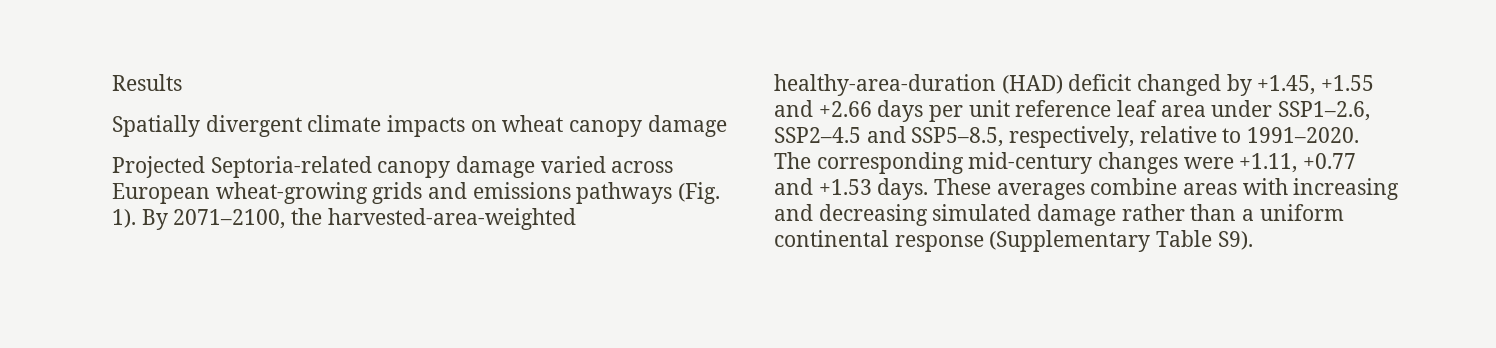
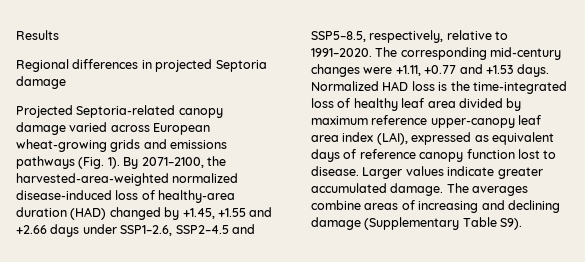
- Spatially divergent climate impacts on wheat canopy damage
+ Regional differences in projected Septoria damage
- By 2071–2100, the harvested-area-weighted healthy-area-duration (HAD) deficit changed by +1.45, +1.55 and +2.66 days per unit reference leaf area under SSP1–2.6, SSP2–4.5 and SSP5–8.5, respectively, relative to 1991–2020.
+ By 2071–2100, the harvested-area-weighted normalized disease-induced loss of healthy-area duration (HAD) changed by +1.45, +1.55 and +2.66 days under SSP1–2.6, SSP2–4.5 and SSP5–8.5, respectively, relative to 1991–2020.
- These averages combine areas with increasing and decreasing simulated damage rather than a uniform continental response (Supplementary Table S9).
+ Normalized HAD loss is the time-integrated loss of healthy leaf area divided by maximum reference upper-canopy leaf area index (LAI), expressed as equivalent days of reference canopy function lost to disease. Larger values indicate greater accumulated damage. The averages combine areas of increasing and declining damage (Supplementary Table S9).

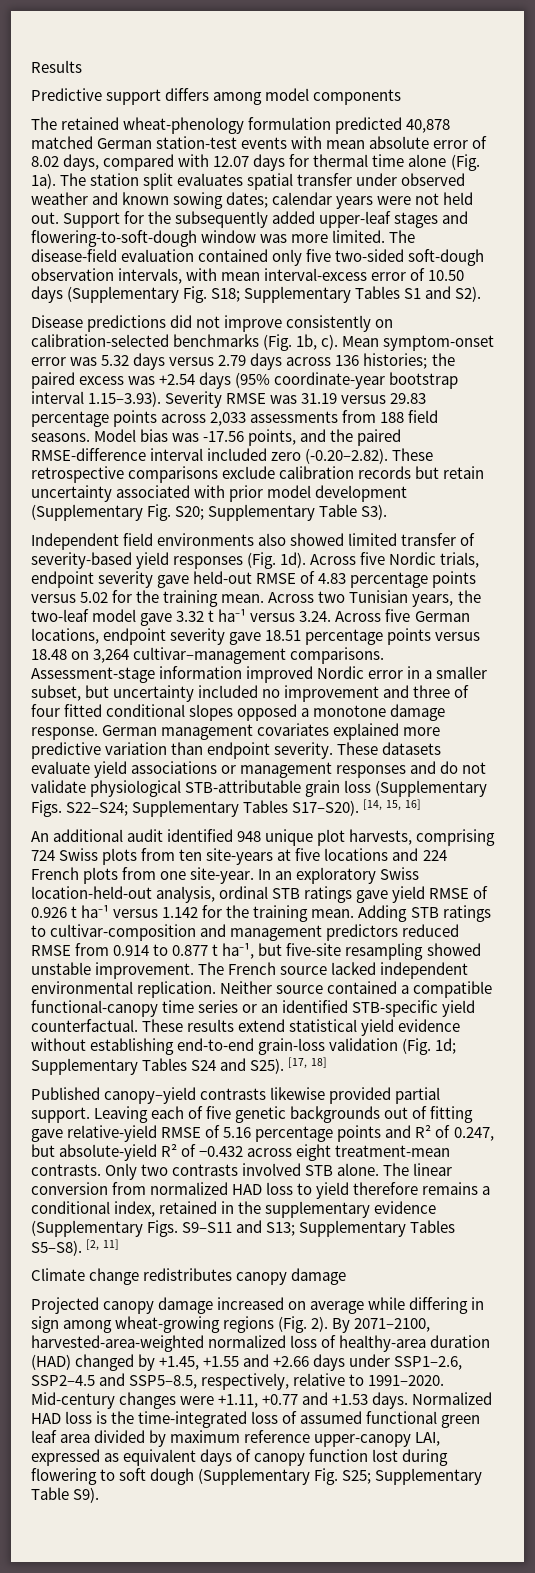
- Regional differences in projected Septoria damage
+ Predictive support differs among model components
+ The retained wheat-phenology formulation predicted 40,878 matched German station-test events with mean absolute error of 8.02 days, compared with 12.07 days for thermal time alone (Fig. 1a). The station split evaluates spatial transfer under observed weather and known sowing dates; calendar years were not held out. Support for the subsequently added upper-leaf stages and flowering-to-soft-dough window was more limited. The disease-field evaluation contained only five two-sided soft-dough observation intervals, with mean interval-excess error of 10.50 days (Supplementary Fig. S18; Supplementary Tables S1 and S2).
+ Disease predictions did not improve consistently on calibration-selected benchmarks (Fig. 1b, c). Mean symptom-onset error was 5.32 days versus 2.79 days across 136 histories; the paired excess was +2.54 days (95% coordinate-year bootstrap interval 1.15–3.93). Severity RMSE was 31.19 versus 29.83 percentage points across 2,033 assessments from 188 field seasons. Model bias was -17.56 points, and the paired RMSE-difference interval included zero (-0.20–2.82). These retrospective comparisons exclude calibration records but retain uncertainty associated with prior model development (Supplementary Fig. S20; Supplementary Table S3).
+ Independent field environments also showed limited transfer of severity-based yield responses (Fig. 1d). Across five Nordic trials, endpoint severity gave held-out RMSE of 4.83 percentage points versus 5.02 for the training mean. Across two Tunisian years, the two-leaf model gave 3.32 t ha⁻¹ versus 3.24. Across five German locations, endpoint severity gave 18.51 percentage points versus 18.48 on 3,264 cultivar–management comparisons. Assessment-stage information improved Nordic error in a smaller subset, but uncertainty included no improvement and three of four fitted conditional slopes opposed a monotone damage response. German management covariates explained more predictive variation than endpoint severity. These datasets evaluate yield associations or management responses and do not validate physiological STB-attributable grain loss (Supplementary Figs. S22–S24; Supplementary Tables S17–S20). [14, 15, 16]
+ An additional audit identified 948 unique plot harvests, comprising 724 Swiss plots from ten site-years at five locations and 224 French plots from one site-year. In an exploratory Swiss location-held-out analysis, ordinal STB ratings gave yield RMSE of 0.926 t ha⁻¹ versus 1.142 for the training mean. Adding STB ratings to cultivar-composition and management predictors reduced RMSE from 0.914 to 0.877 t ha⁻¹, but five-site resampling showed unstable improvement. The French source lacked independent environmental replication. Neither source contained a compatible functional-canopy time series or an identified STB-specific yield counterfactual. These results extend statistical yield evidence without establishing end-to-end grain-loss validation (Fig. 1d; Supplementary Tables S24 and S25). [17, 18]
+ Published canopy–yield contrasts likewise provided partial support. Leaving each of five genetic backgrounds out of fitting gave relative-yield RMSE of 5.16 percentage points and R² of 0.247, but absolute-yield R² of −0.432 across eight treatment-mean contrasts. Only two contrasts involved STB alone. The linear conversion from normalized HAD loss to yield therefore remains a conditional index, retained in the supplementary evidence (Supplementary Figs. S9–S11 and S13; Supplementary Tables S5–S8). [2, 11]
+ Climate change redistributes canopy damage
- Projected Septoria-related canopy damage varied across European wheat-growing grids and emissions pathways (Fig. 1).
+ Projected canopy damage increased on average while differing in sign among wheat-growing regions (Fig. 2).
- By 2071–2100, the harvested-area-weighted normalized disease-induced loss of healthy-area duration (HAD) changed by +1.45, +1.55 and +2.66 days under SSP1–2.6, SSP2–4.5 and SSP5–8.5, respectively, relative to 1991–2020.
+ By 2071–2100, harvested-area-weighted normalized loss of healthy-area duration (HAD) changed by +1.45, +1.55 and +2.66 days under SSP1–2.6, SSP2–4.5 and SSP5–8.5, respectively, relative to 1991–2020.
- The corresponding mid-century changes were +1.11, +0.77 and +1.53 days.
+ Mid-century changes were +1.11, +0.77 and +1.53 days.
- Normalized HAD loss is the time-integrated loss of healthy leaf area divided by maximum reference upper-canopy leaf area index (LAI), expressed as equivalent days of reference canopy function lost to disease. Larger values indicate greater accumulated damage. The averages combine areas of increasing and declining damage (Supplementary Table S9).
+ Normalized HAD loss is the time-integrated loss of assumed functional green leaf area divided by maximum reference upper-canopy LAI, expressed as equivalent days of canopy function lost during flowering to soft dough (Supplementary Fig. S25; Supplementary Table S9).

